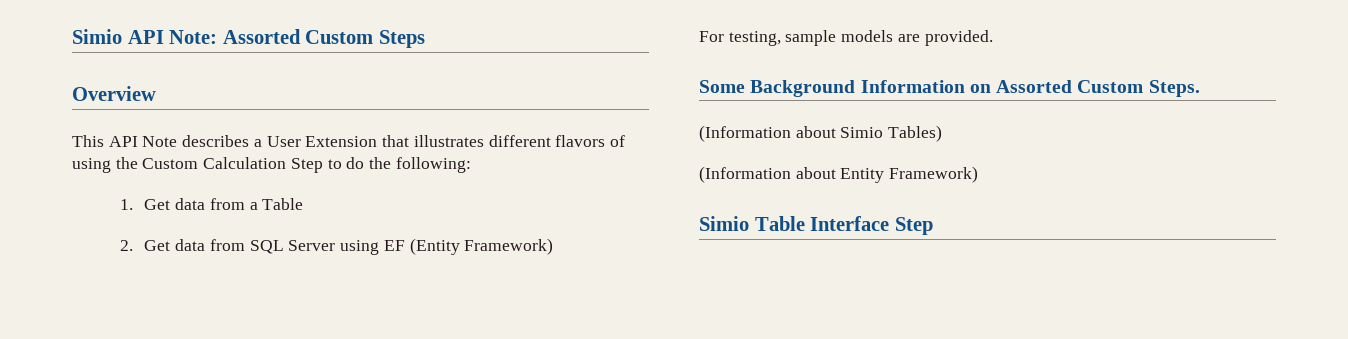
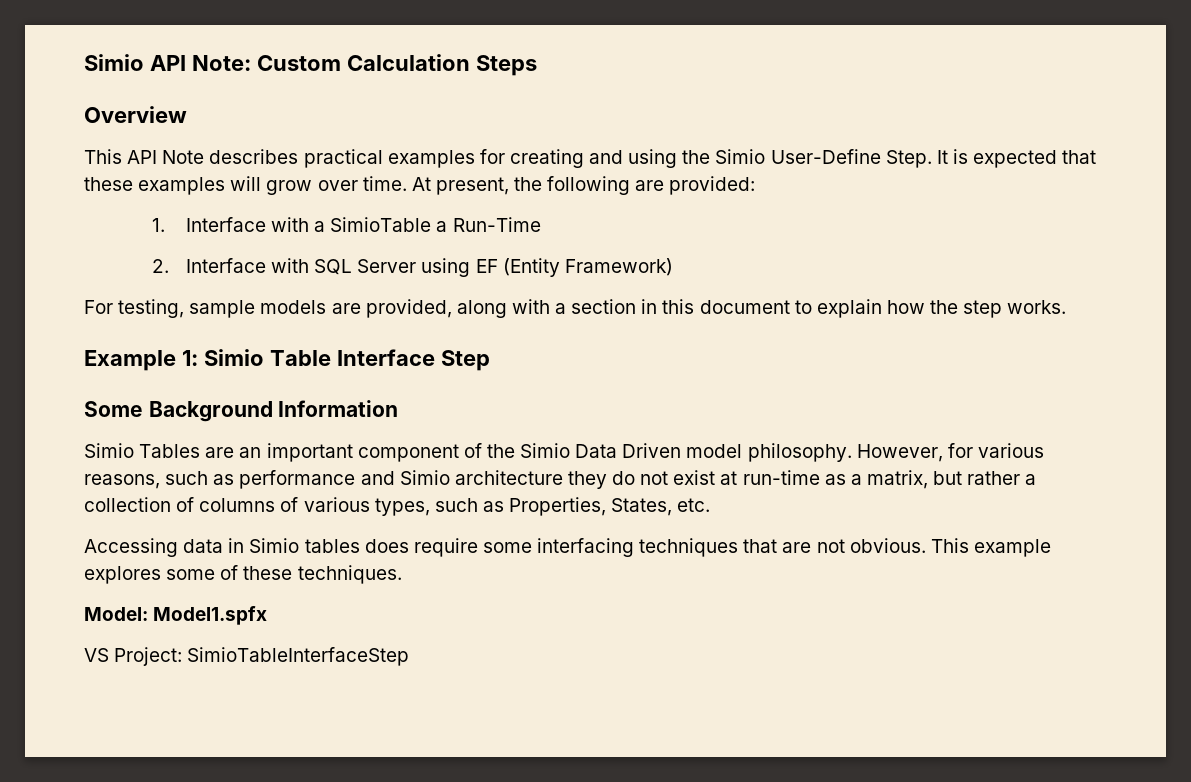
- Simio API Note: Assorted Custom Steps
+ Simio API Note: Custom Calculation Steps
- This API Note describes a User Extension that illustrates different flavors of using the Custom Calculation Step to do the following:
- 1. Get data from a Table
- 2. Get data from SQL Server using EF (Entity Framework)
+ This API Note describes practical examples for creating and using the Simio User-Define Step. It is expected that these examples will grow over time. At present, the following are provided:
+ 1. Interface with a SimioTable a Run-Time
+ 2. Interface with SQL Server using EF (Entity Framework)
- For testing, sample models are provided.
- Some Background Information on Assorted Custom Steps.
- (Information about Simio Tables)
- (Information about Entity Framework)
- Simio Table Interface Step
+ For testing, sample models are provided, along with a section in this document to explain how the step works.
+ Example 1: Simio Table Interface Step
+ Some Background Information
+ Simio Tables are an important component of the Simio Data Driven model philosophy. However, for various reasons, such as performance and Simio architecture they do not exist at run-time as a matrix, but rather a collection of columns of various types, such as Properties, States, etc.
+ Accessing data in Simio tables does require some interfacing techniques that are not obvious. This example explores some of these techniques.
+ Model: Model1.spfx
+ VS Project: SimioTableInterfaceStep

